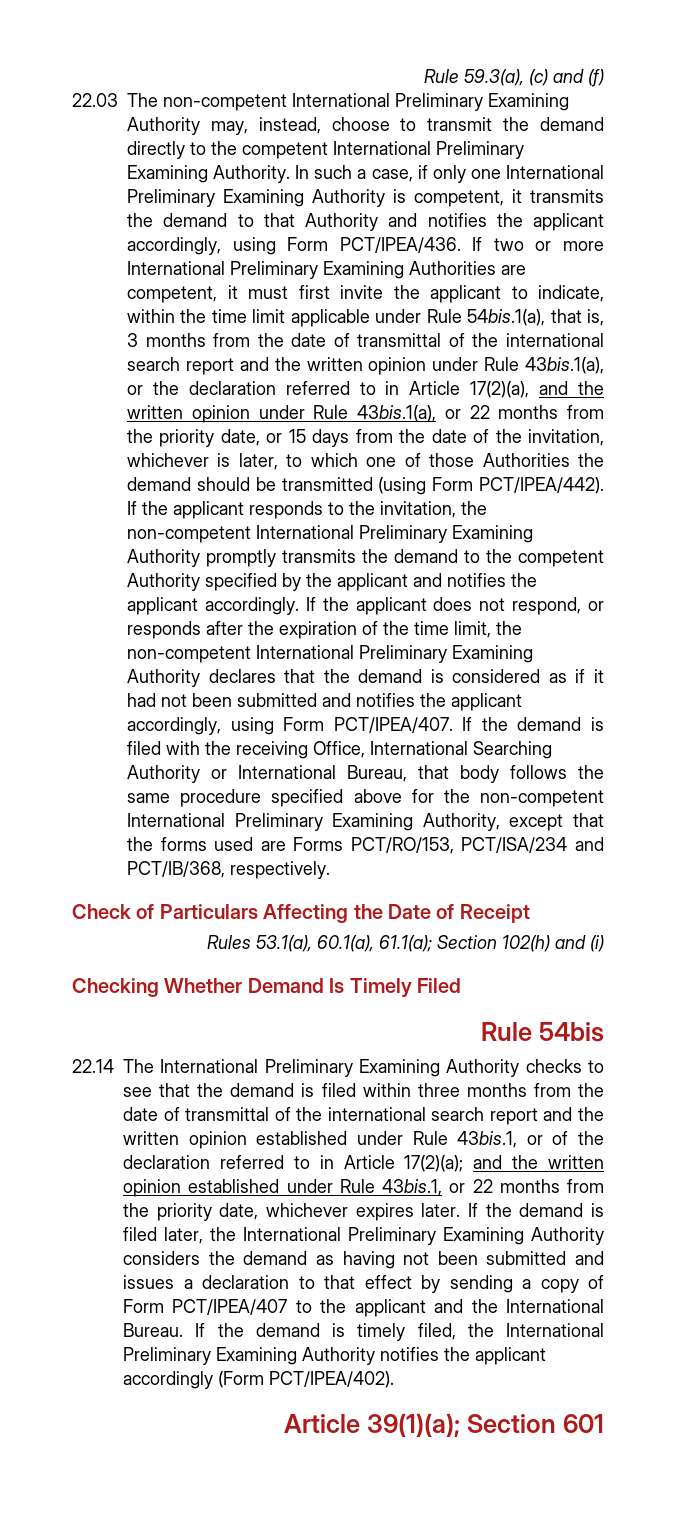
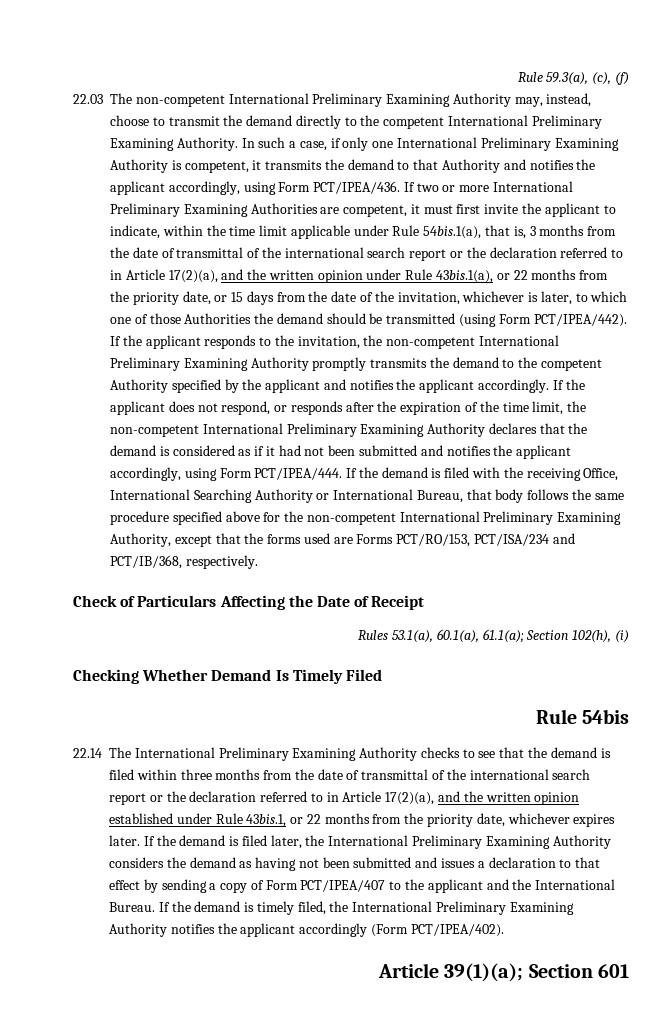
- Rule 59.3(a), (c) and (f)
+ Rule 59.3(a), (c), (f)
- If two or more International Preliminary Examining Authorities are competent, it must first invite the applicant to indicate, within the time limit applicable under Rule 54bis.1(a), that is, 3 months from the date of transmittal of the international search report and the written opinion under Rule 43bis.1(a), or the declaration referred to in Article 17(2)(a), and the written opinion under Rule 43bis.1(a), or 22 months from the priority date, or 15 days from the date of the invitation, whichever is later, to which one of those Authorities the demand should be transmitted (using Form PCT/IPEA/442).
+ If two or more International Preliminary Examining Authorities are competent, it must first invite the applicant to indicate, within the time limit applicable under Rule 54bis.1(a), that is, 3 months from the date of transmittal of the international search report or the declaration referred to in Article 17(2)(a), and the written opinion under Rule 43bis.1(a), or 22 months from the priority date, or 15 days from the date of the invitation, whichever is later, to which one of those Authorities the demand should be transmitted (using Form PCT/IPEA/442).
- If the applicant does not respond, or responds after the expiration of the time limit, the non-competent International Preliminary Examining Authority declares that the demand is considered as if it had not been submitted and notifies the applicant accordingly, using Form PCT/IPEA/407.
+ If the applicant does not respond, or responds after the expiration of the time limit, the non-competent International Preliminary Examining Authority declares that the demand is considered as if it had not been submitted and notifies the applicant accordingly, using Form PCT/IPEA/444.
- Rules 53.1(a), 60.1(a), 61.1(a); Section 102(h) and (i)
+ Rules 53.1(a), 60.1(a), 61.1(a); Section 102(h), (i)
- 22.14 The International Preliminary Examining Authority checks to see that the demand is filed within three months from the date of transmittal of the international search report and the written opinion established under Rule 43bis.1, or of the declaration referred to in Article 17(2)(a); and the written opinion established under Rule 43bis.1, or 22 months from the priority date, whichever expires later.
+ 22.14 The International Preliminary Examining Authority checks to see that the demand is filed within three months from the date of transmittal of the international search report or the declaration referred to in Article 17(2)(a), and the written opinion established under Rule 43bis.1, or 22 months from the priority date, whichever expires later.

